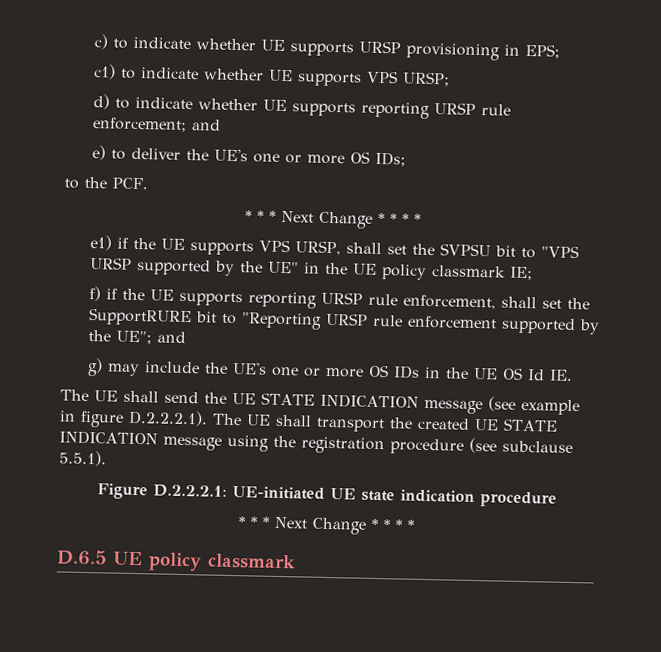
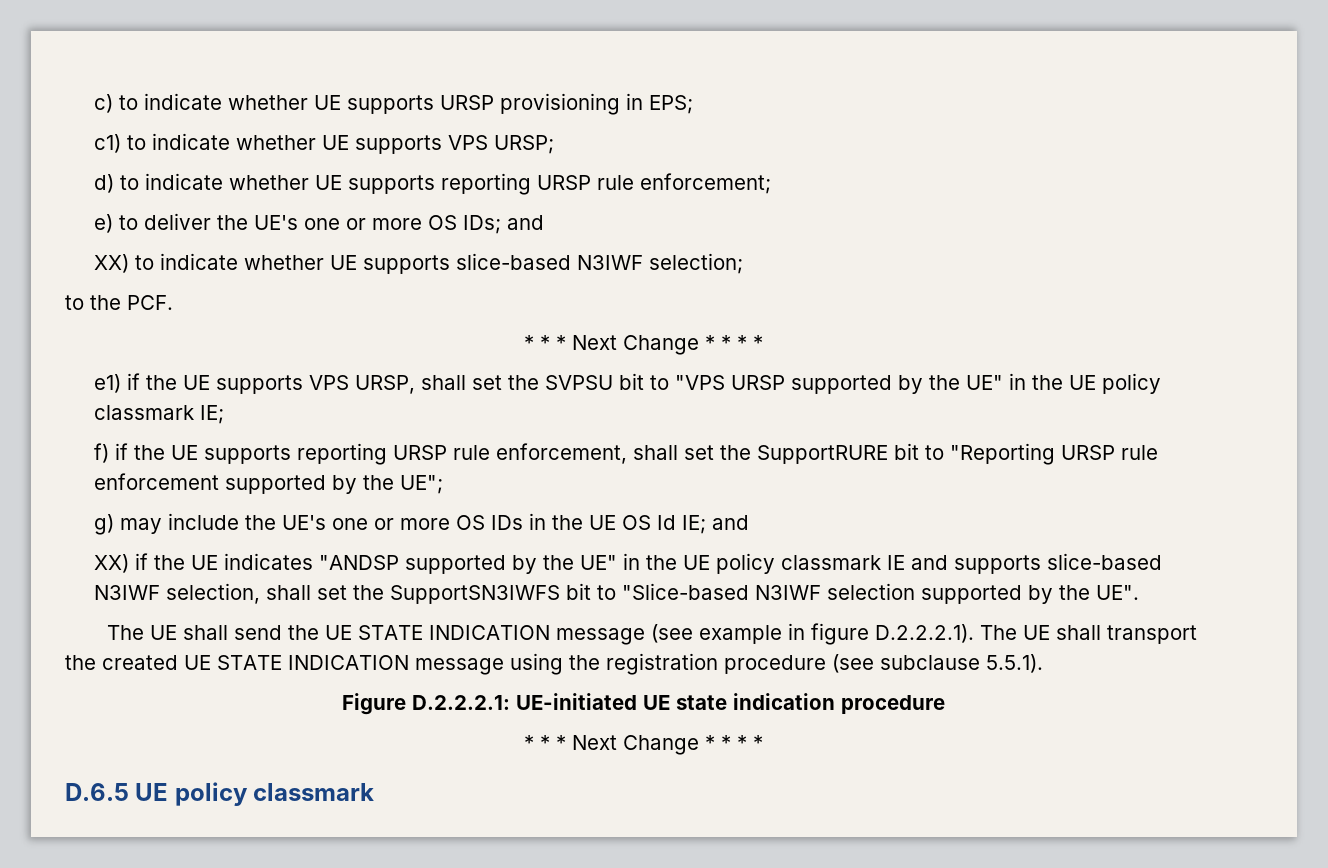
- d) to indicate whether UE supports reporting URSP rule enforcement; and
+ d) to indicate whether UE supports reporting URSP rule enforcement;
- e) to deliver the UE's one or more OS IDs;
+ e) to deliver the UE's one or more OS IDs; and
+ XX) to indicate whether UE supports slice-based N3IWF selection;
- f) if the UE supports reporting URSP rule enforcement, shall set the SupportRURE bit to "Reporting URSP rule enforcement supported by the UE"; and
+ f) if the UE supports reporting URSP rule enforcement, shall set the SupportRURE bit to "Reporting URSP rule enforcement supported by the UE";
- g) may include the UE's one or more OS IDs in the UE OS Id IE.
+ g) may include the UE's one or more OS IDs in the UE OS Id IE; and
+ XX) if the UE indicates "ANDSP supported by the UE" in the UE policy classmark IE and supports slice-based N3IWF selection, shall set the SupportSN3IWFS bit to "Slice-based N3IWF selection supported by the UE".

